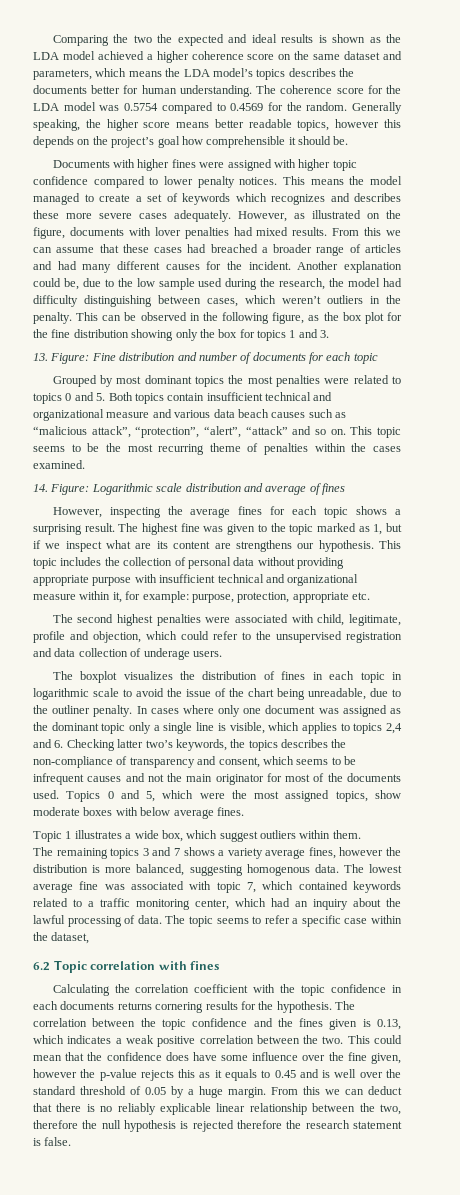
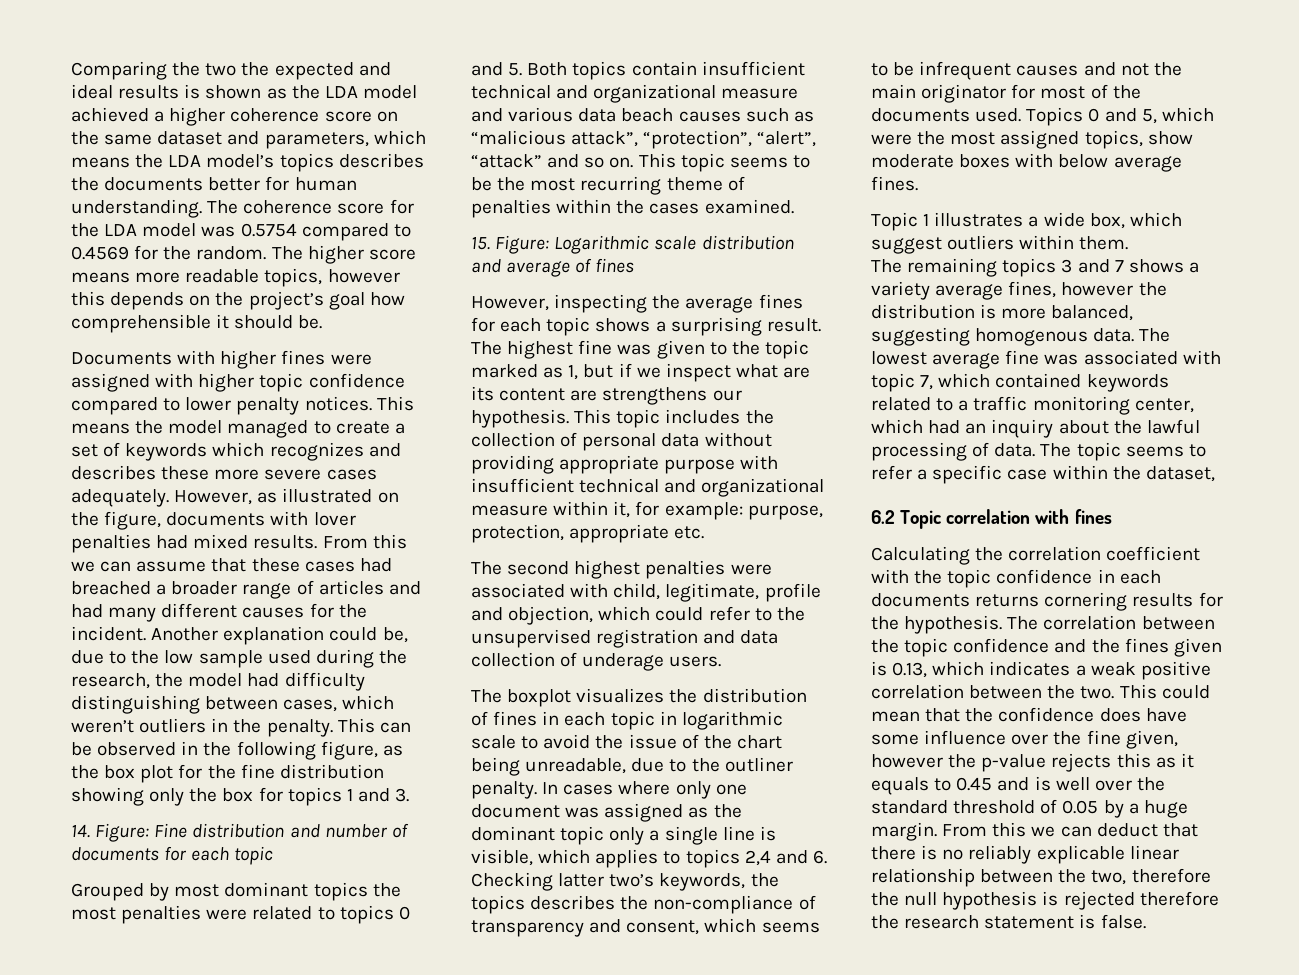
- Generally speaking, the higher score means better readable topics, however this depends on the project’s goal how comprehensible it should be.
+ The higher score means more readable topics, however this depends on the project’s goal how comprehensible it should be.
- 13. Figure: Fine distribution and number of documents for each topic
+ 14. Figure: Fine distribution and number of documents for each topic
- 14. Figure: Logarithmic scale distribution and average of fines
+ 15. Figure: Logarithmic scale distribution and average of fines

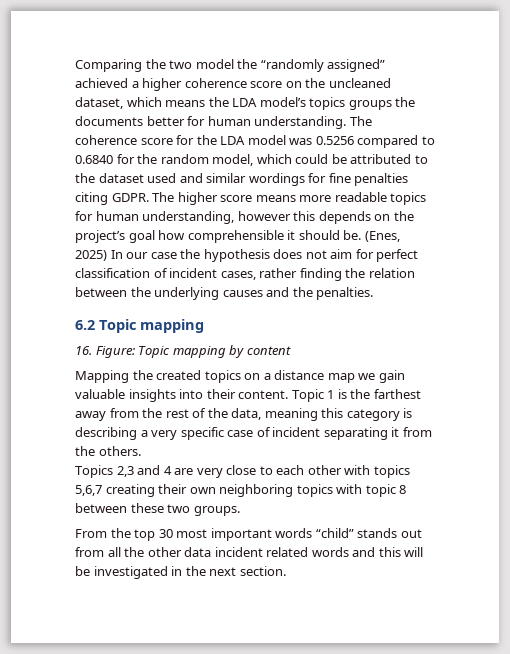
- Comparing the two the expected and ideal results is shown as the LDA model achieved a higher coherence score on the same dataset and parameters, which means the LDA model’s topics describes the documents better for human understanding.
+ Comparing the two model the “randomly assigned” achieved a higher coherence score on the uncleaned dataset, which means the LDA model’s topics groups the documents better for human understanding.
- The coherence score for the LDA model was 0.5754 compared to 0.4569 for the random.
+ The coherence score for the LDA model was 0.5256 compared to 0.6840 for the random model, which could be attributed to the dataset used and similar wordings for fine penalties citing GDPR.
- The higher score means more readable topics, however this depends on the project’s goal how comprehensible it should be.
- Documents with higher fines were assigned with higher topic confidence compared to lower penalty notices. This means the model managed to create a set of keywords which recognizes and describes these more severe cases adequately. However, as illustrated on the figure, documents with lover penalties had mixed results. From this we can assume that these cases had breached a broader range of articles and had many different causes for the incident. Another explanation could be, due to the low sample used during the research, the model had difficulty distinguishing between cases, which weren’t outliers in the penalty. This can be observed in the following figure, as the box plot for the fine distribution showing only the box for topics 1 and 3.
- 14. Figure: Fine distribution and number of documents for each topic
- Grouped by most dominant topics the most penalties were related to topics 0 and 5. Both topics contain insufficient technical and organizational measure and various data beach causes such as “malicious attack”, “protection”, “alert”, “attack” and so on. This topic seems to be the most recurring theme of penalties within the cases examined.
- 15. Figure: Logarithmic scale distribution and average of fines
- However, inspecting the average fines for each topic shows a surprising result. The highest fine was given to the topic marked as 1, but if we inspect what are its content are strengthens our hypothesis. This topic includes the collection of personal data without providing appropriate purpose with insufficient technical and organizational measure within it, for example: purpose, protection, appropriate etc.
- The second highest penalties were associated with child, legitimate, profile and objection, which could refer to the unsupervised registration and data collection of underage users.
- The boxplot visualizes the distribution of fines in each topic in logarithmic scale to avoid the issue of the chart being unreadable, due to the outliner penalty. In cases where only one document was assigned as the dominant topic only a single line is visible, which applies to topics 2,4 and 6. Checking latter two’s keywords, the topics describes the non-compliance of transparency and consent, which seems to be infrequent causes and not the main originator for most of the documents used. Topics 0 and 5, which were the most assigned topics, show moderate boxes with below average fines.
- Topic 1 illustrates a wide box, which suggest outliers within them.
- The remaining topics 3 and 7 shows a variety average fines, however the distribution is more balanced, suggesting homogenous data. The lowest average fine was associated with topic 7, which contained keywords related to a traffic monitoring center, which had an inquiry about the lawful processing of data. The topic seems to refer a specific case within the dataset,
- 6.2 Topic correlation with fines
- Calculating the correlation coefficient with the topic confidence in each documents returns cornering results for the hypothesis. The correlation between the topic confidence and the fines given is 0.13, which indicates a weak positive correlation between the two. This could mean that the confidence does have some influence over the fine given, however the p-value rejects this as it equals to 0.45 and is well over the standard threshold of 0.05 by a huge margin. From this we can deduct that there is no reliably explicable linear relationship between the two, therefore the null hypothesis is rejected therefore the research statement is false.
+ The higher score means more readable topics for human understanding, however this depends on the project’s goal how comprehensible it should be. (Enes, 2025) In our case the hypothesis does not aim for perfect classification of incident cases, rather finding the relation between the underlying causes and the penalties.
+ 6.2 Topic mapping
+ 16. Figure: Topic mapping by content
+ Mapping the created topics on a distance map we gain valuable insights into their content. Topic 1 is the farthest away from the rest of the data, meaning this category is describing a very specific case of incident separating it from the others.
+ Topics 2,3 and 4 are very close to each other with topics 5,6,7 creating their own neighboring topics with topic 8 between these two groups.
+ From the top 30 most important words “child” stands out from all the other data incident related words and this will be investigated in the next section.

